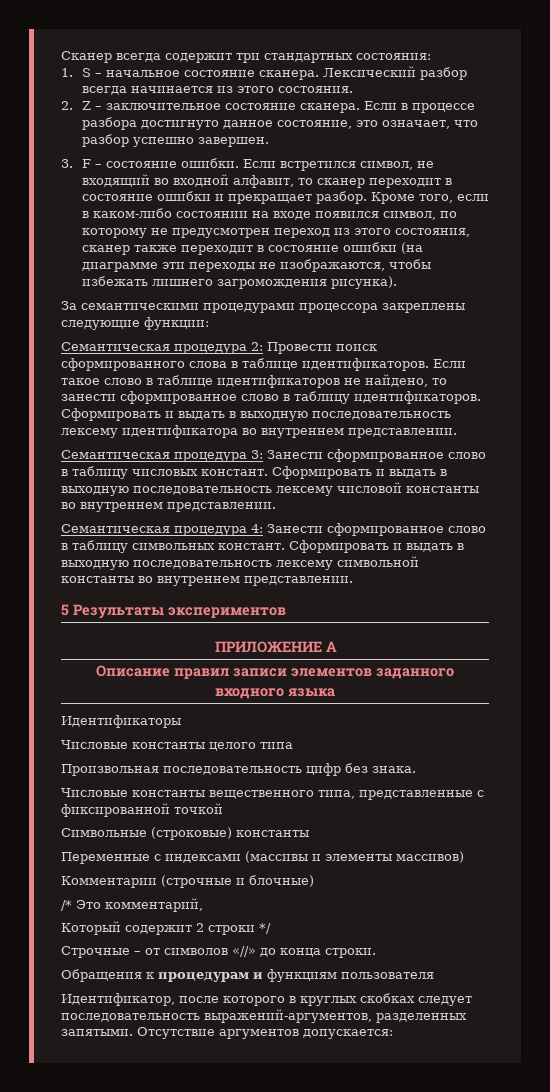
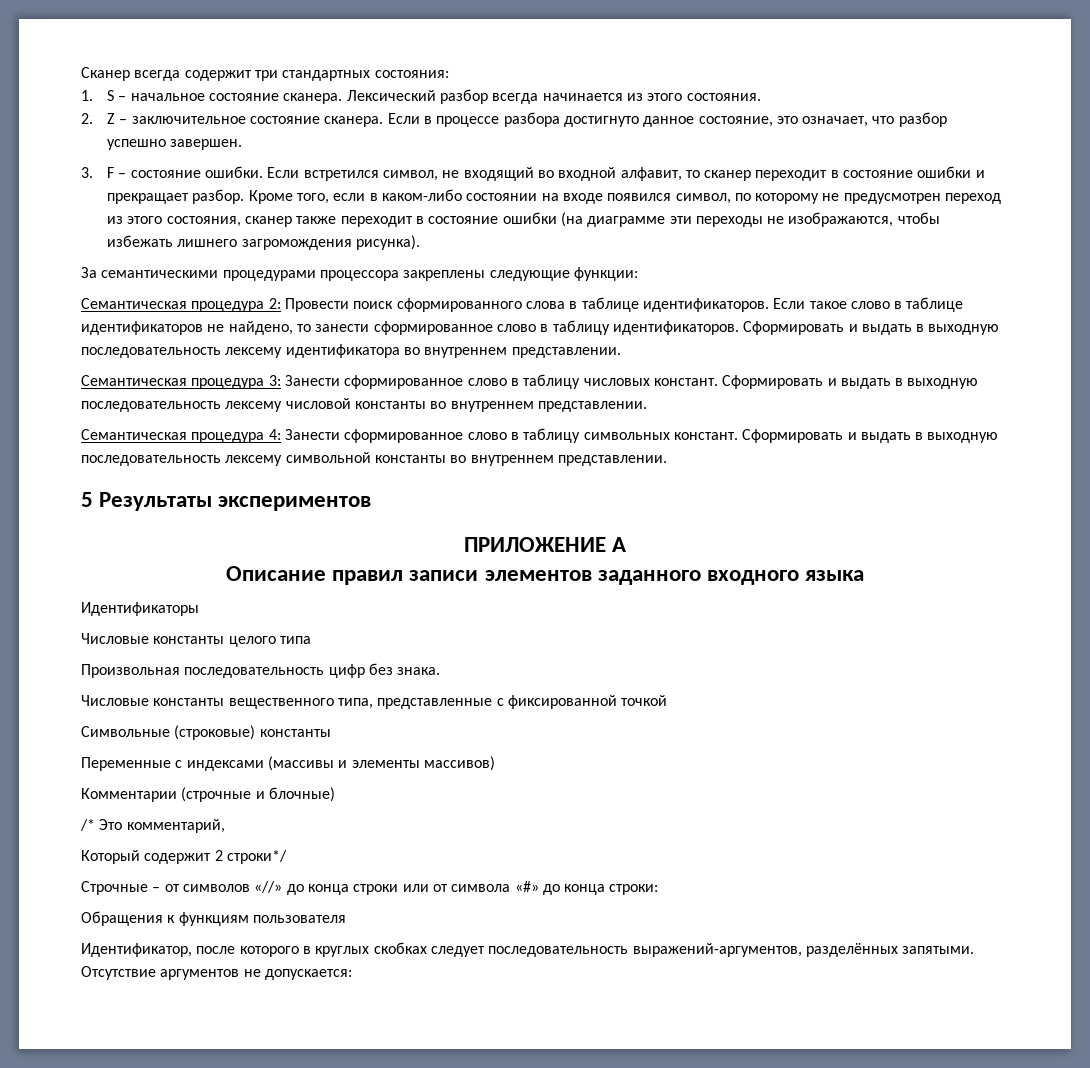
- Который содержит 2 строки */
+ Который содержит 2 строки*/
- Строчные – от символов «//» до конца строки.
+ Строчные – от символов «//» до конца строки или от символа «#» до конца строки:
- Обращения к процедурам и функциям пользователя
+ Обращения к функциям пользователя
- Идентификатор, после которого в круглых скобках следует последовательность выражений-аргументов, разделенных запятыми.
+ Идентификатор, после которого в круглых скобках следует последовательность выражений-аргументов, разделённых запятыми.
- Отсутствие аргументов допускается:
+ Отсутствие аргументов не допускается:

